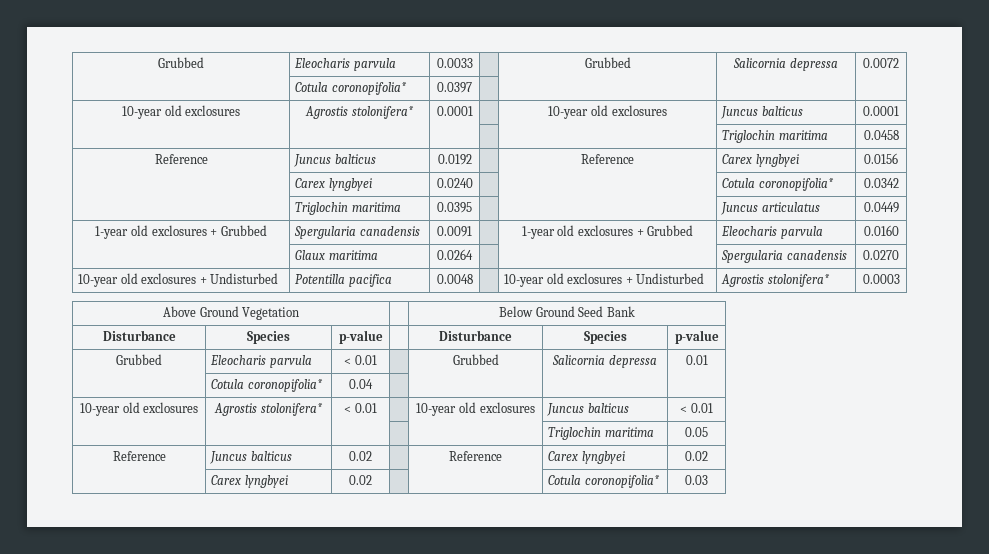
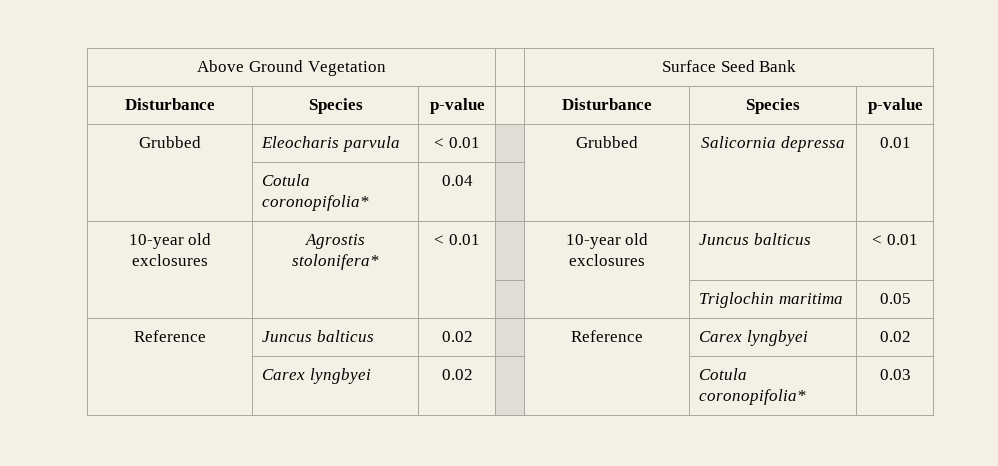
- Grubbed | Eleocharis parvula | 0.0033 | | Grubbed | Salicornia depressa | 0.0072
- | Cotula coronopifolia* | 0.0397 | | | |
- 10-year old exclosures | Agrostis stolonifera* | 0.0001 | | 10-year old exclosures | Juncus balticus | 0.0001
- | | | | | Triglochin maritima | 0.0458
- Reference | Juncus balticus | 0.0192 | | Reference | Carex lyngbyei | 0.0156
- | Carex lyngbyei | 0.0240 | | | Cotula coronopifolia* | 0.0342
- | Triglochin maritima | 0.0395 | | | Juncus articulatus | 0.0449
- 1-year old exclosures + Grubbed | Spergularia canadensis | 0.0091 | | 1-year old exclosures + Grubbed | Eleocharis parvula | 0.0160
- | Glaux maritima | 0.0264 | | | Spergularia canadensis | 0.0270
- 10-year old exclosures + Undisturbed | Potentilla pacifica | 0.0048 | | 10-year old exclosures + Undisturbed | Agrostis stolonifera* | 0.0003
- Above Ground Vegetation | | Below Ground Seed Bank
+ Above Ground Vegetation | | Surface Seed Bank

